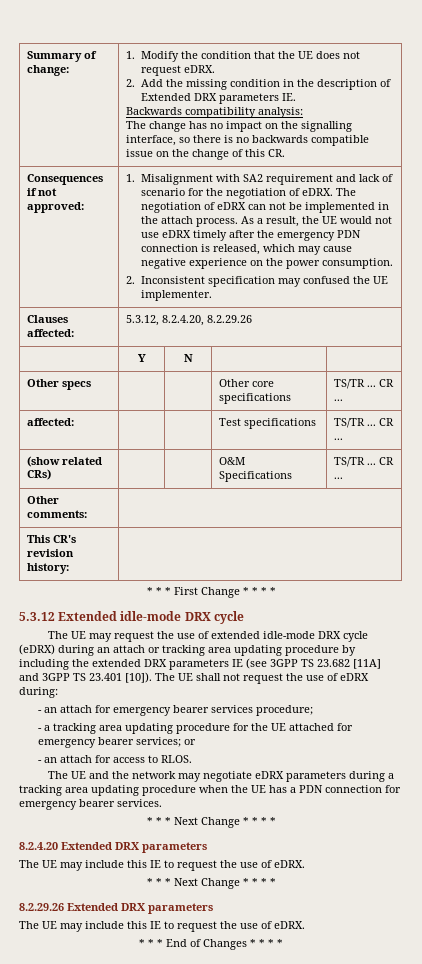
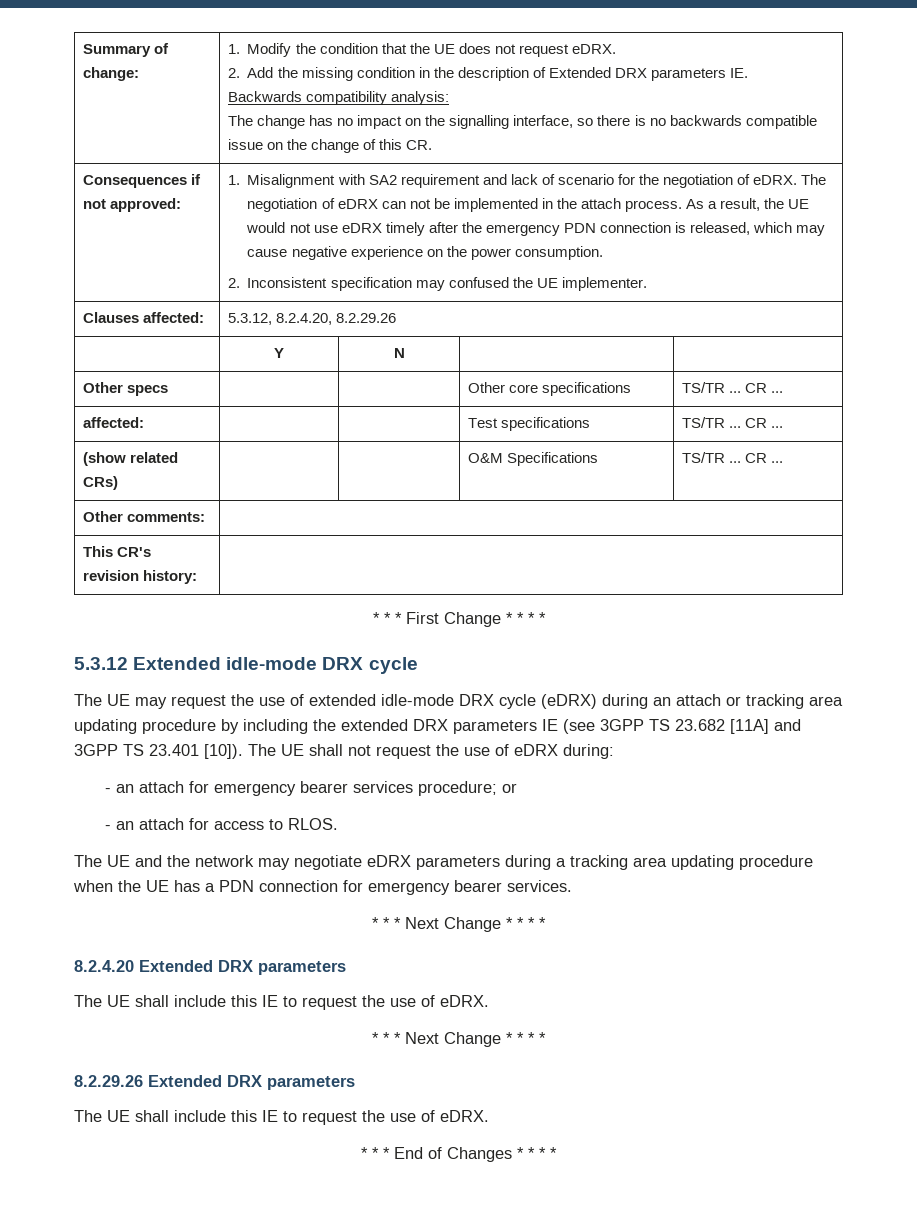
- - an attach for emergency bearer services procedure;
- - a tracking area updating procedure for the UE attached for emergency bearer services; or
+ - an attach for emergency bearer services procedure; or
  8.2.4.20 Extended DRX parameters
- The UE may include this IE to request the use of eDRX.
+ The UE shall include this IE to request the use of eDRX.
  8.2.29.26 Extended DRX parameters
- The UE may include this IE to request the use of eDRX.
+ The UE shall include this IE to request the use of eDRX.

